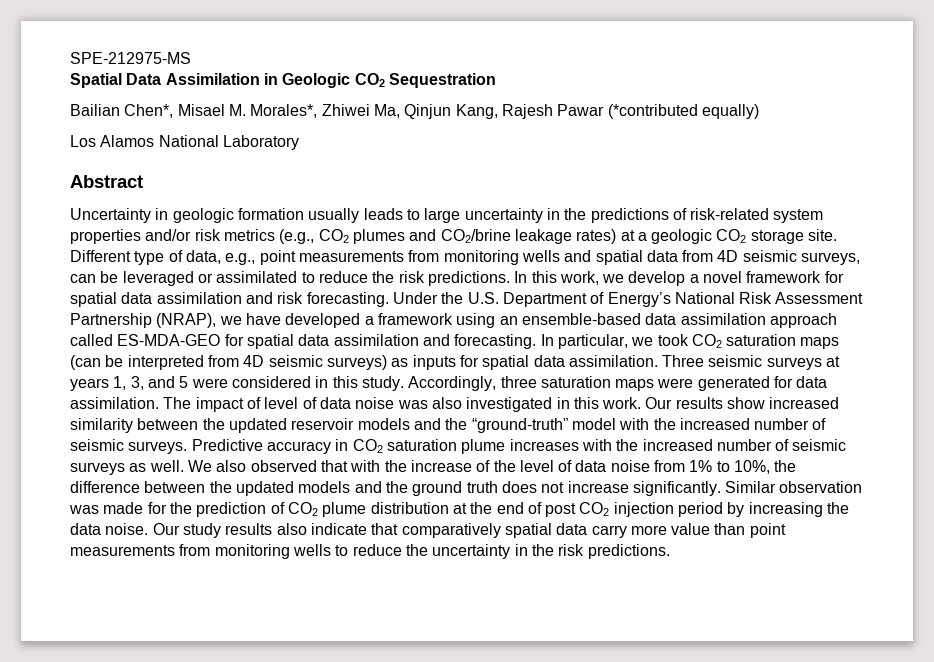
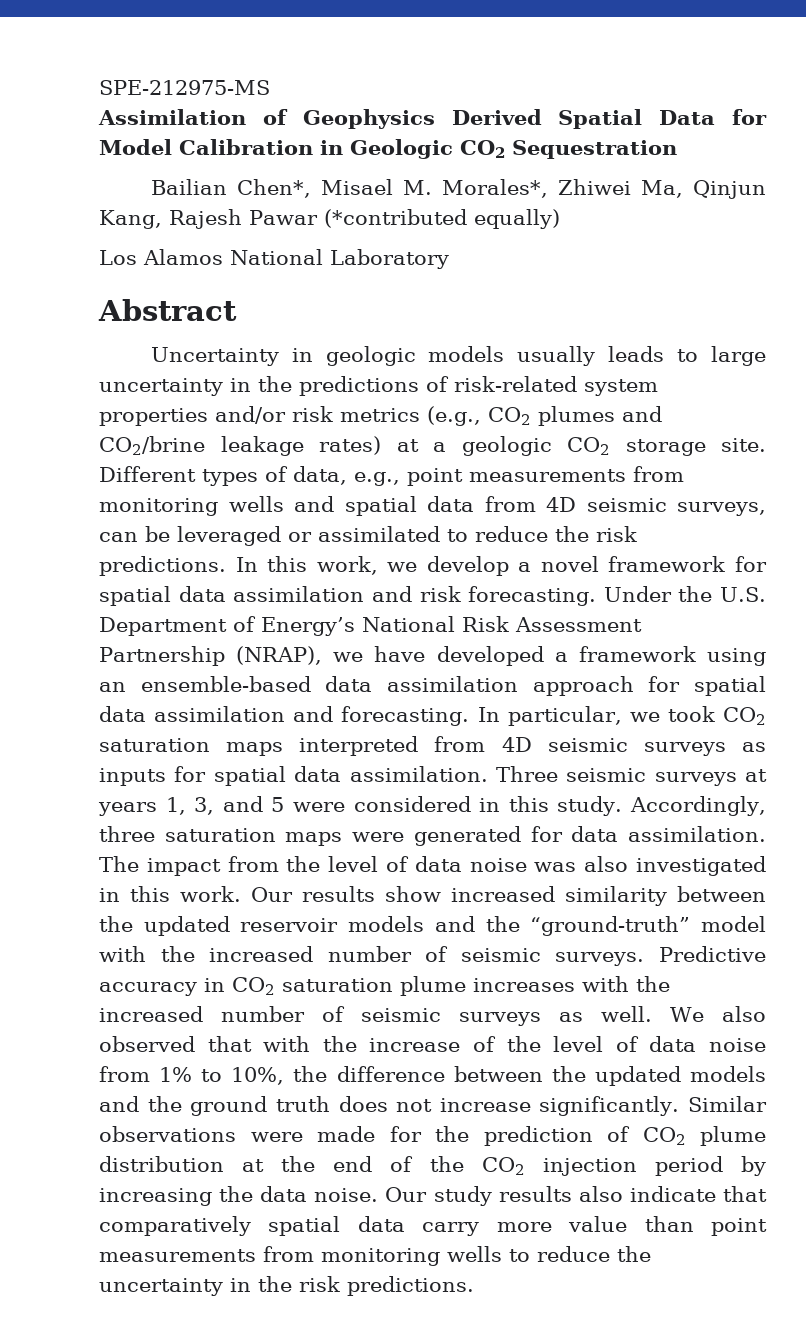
- Spatial Data Assimilation in Geologic CO2 Sequestration
+ Assimilation of Geophysics Derived Spatial Data for Model Calibration in Geologic CO2 Sequestration
- Uncertainty in geologic formation usually leads to large uncertainty in the predictions of risk-related system properties and/or risk metrics (e.g., CO2 plumes and CO2/brine leakage rates) at a geologic CO2 storage site.
+ Uncertainty in geologic models usually leads to large uncertainty in the predictions of risk-related system properties and/or risk metrics (e.g., CO2 plumes and CO2/brine leakage rates) at a geologic CO2 storage site.
- Different type of data, e.g., point measurements from monitoring wells and spatial data from 4D seismic surveys, can be leveraged or assimilated to reduce the risk predictions.
+ Different types of data, e.g., point measurements from monitoring wells and spatial data from 4D seismic surveys, can be leveraged or assimilated to reduce the risk predictions.
- Under the U.S. Department of Energy’s National Risk Assessment Partnership (NRAP), we have developed a framework using an ensemble-based data assimilation approach called ES-MDA-GEO for spatial data assimilation and forecasting.
+ Under the U.S. Department of Energy’s National Risk Assessment Partnership (NRAP), we have developed a framework using an ensemble-based data assimilation approach for spatial data assimilation and forecasting.
- In particular, we took CO2 saturation maps (can be interpreted from 4D seismic surveys) as inputs for spatial data assimilation.
+ In particular, we took CO2 saturation maps interpreted from 4D seismic surveys as inputs for spatial data assimilation.
- The impact of level of data noise was also investigated in this work.
+ The impact from the level of data noise was also investigated in this work.
- Similar observation was made for the prediction of CO2 plume distribution at the end of post CO2 injection period by increasing the data noise.
+ Similar observations were made for the prediction of CO2 plume distribution at the end of the CO2 injection period by increasing the data noise.

